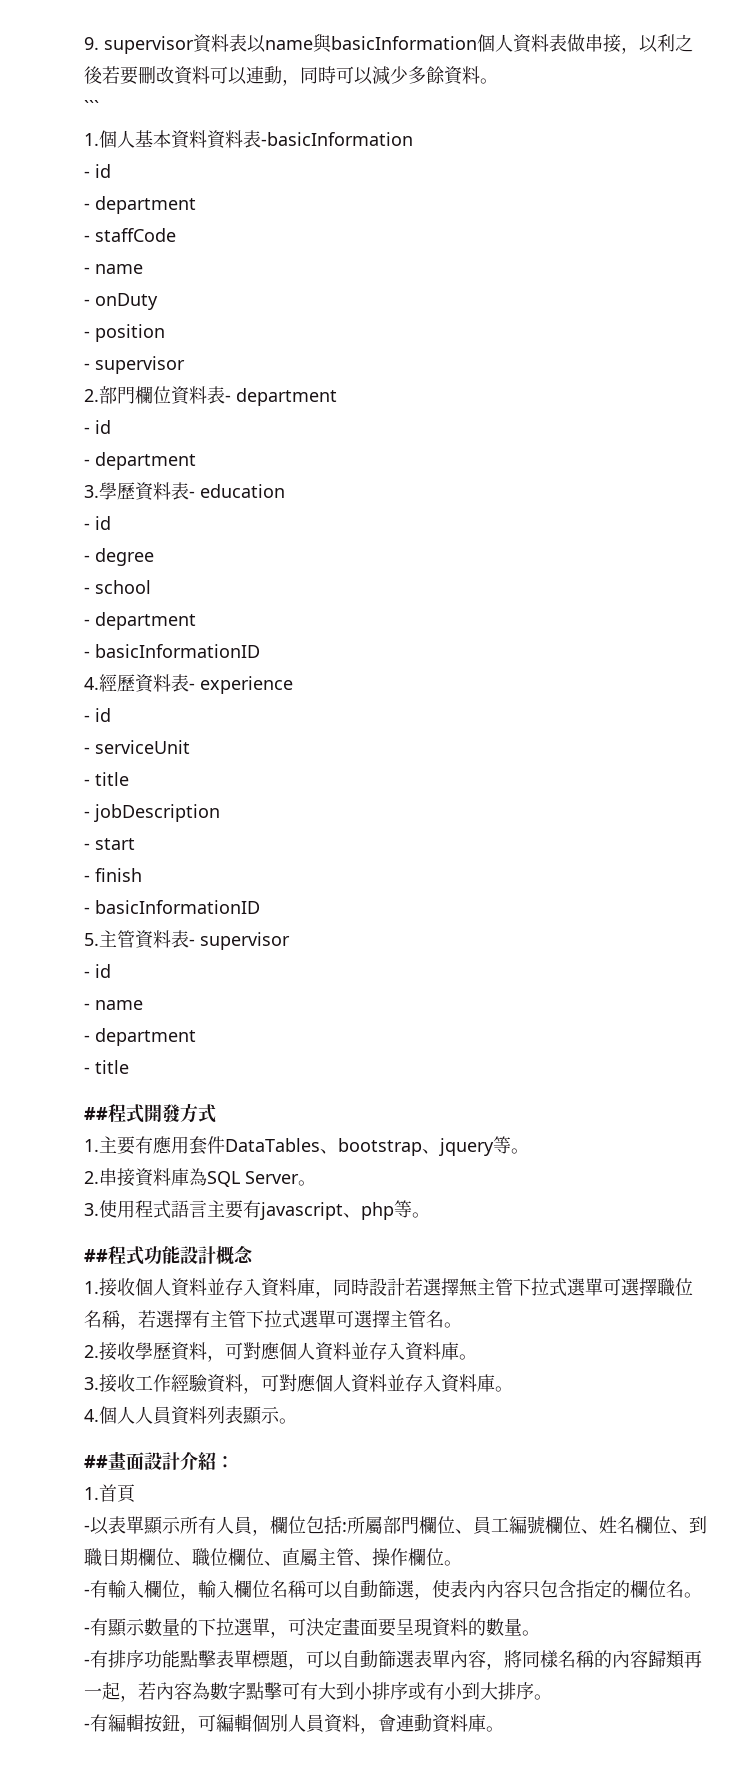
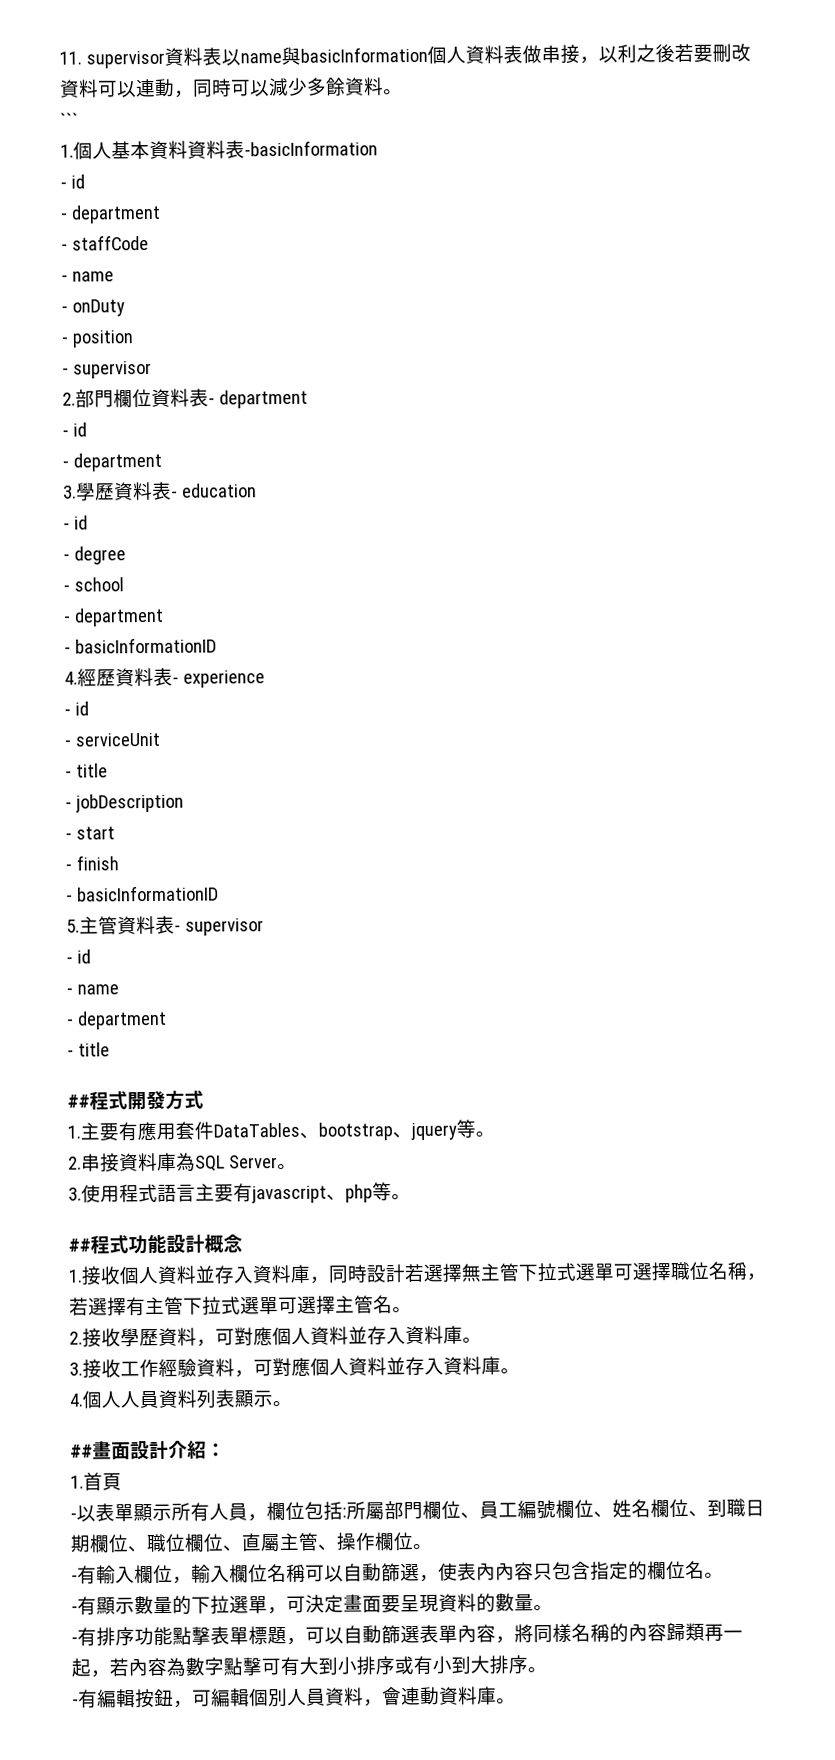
- 9. supervisor資料表以name與basicInformation個人資料表做串接，以利之後若要刪改資料可以連動，同時可以減少多餘資料。
+ 11. supervisor資料表以name與basicInformation個人資料表做串接，以利之後若要刪改資料可以連動，同時可以減少多餘資料。

